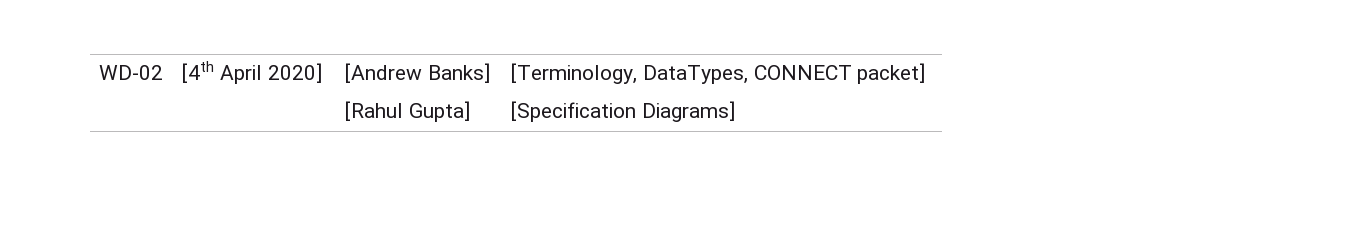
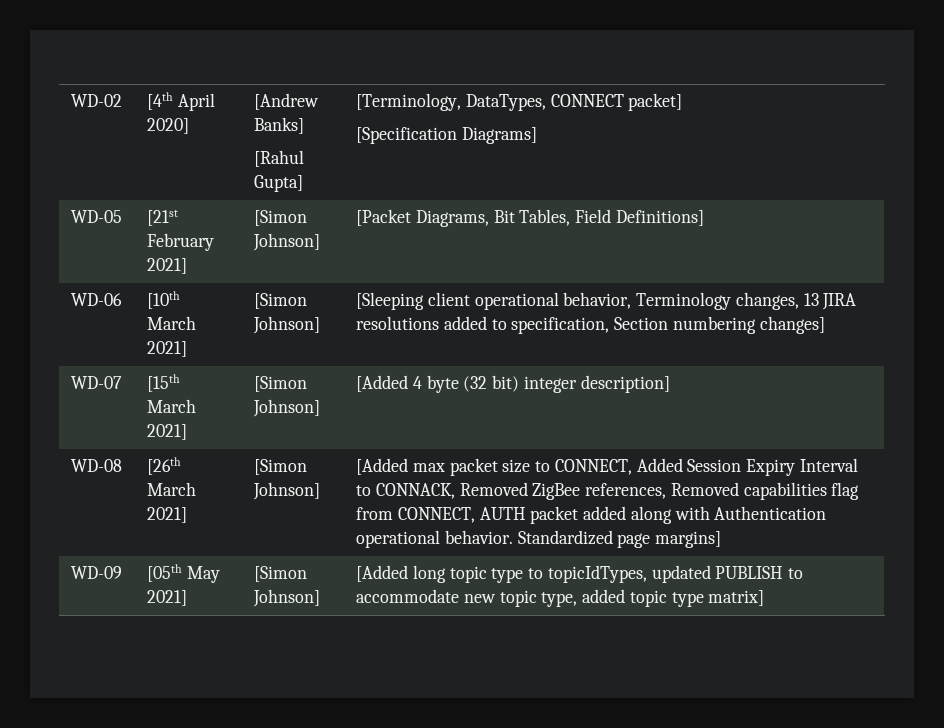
+ WD-05 | [21st February 2021] | [Simon Johnson] | [Packet Diagrams, Bit Tables, Field Definitions]
+ WD-06 | [10th March 2021] | [Simon Johnson] | [Sleeping client operational behavior, Terminology changes, 13 JIRA resolutions added to specification, Section numbering changes]
+ WD-07 | [15th March 2021] | [Simon Johnson] | [Added 4 byte (32 bit) integer description]
+ WD-08 | [26th March 2021] | [Simon Johnson] | [Added max packet size to CONNECT, Added Session Expiry Interval to CONNACK, Removed ZigBee references, Removed capabilities flag from CONNECT, AUTH packet added along with Authentication operational behavior. Standardized page margins]
+ WD-09 | [05th May 2021] | [Simon Johnson] | [Added long topic type to topicIdTypes, updated PUBLISH to accommodate new topic type, added topic type matrix]

